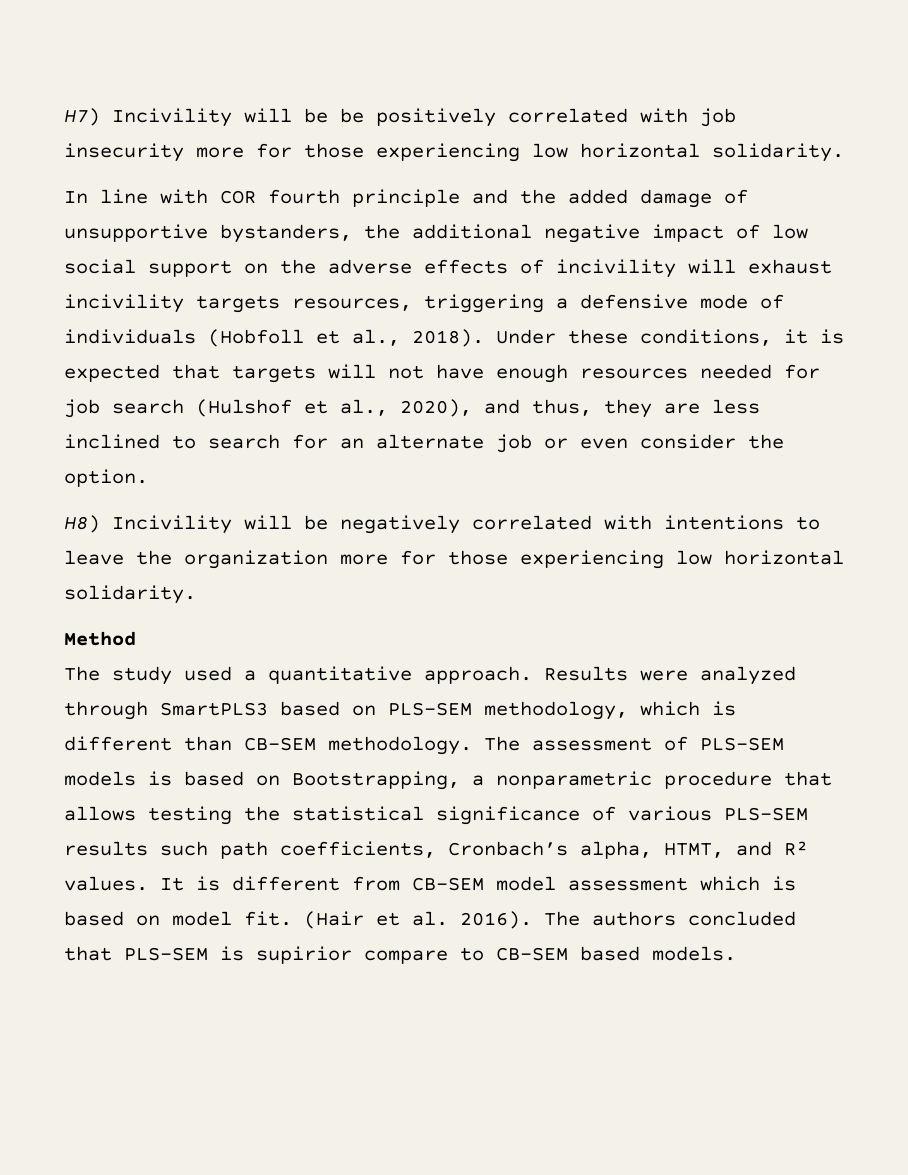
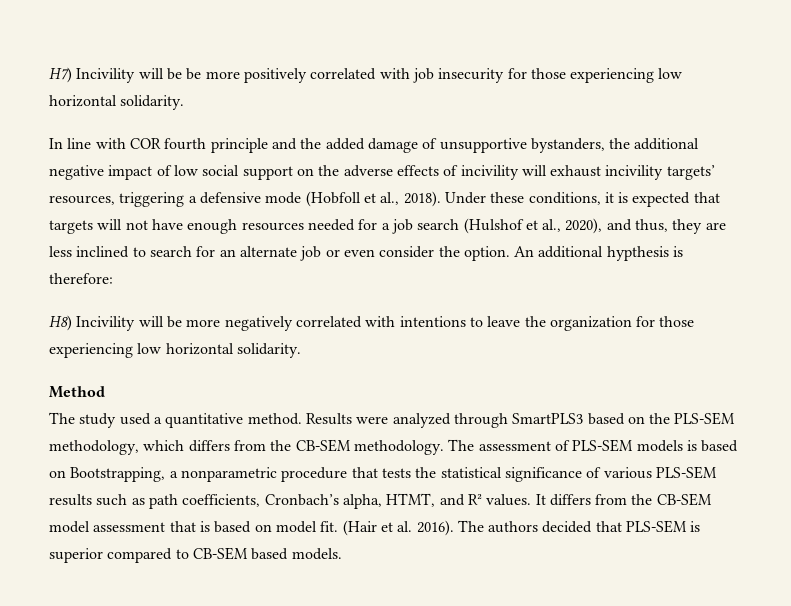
- H7) Incivility will be be positively correlated with job insecurity more for those experiencing low horizontal solidarity.
+ H7) Incivility will be be more positively correlated with job insecurity for those experiencing low horizontal solidarity.
- In line with COR fourth principle and the added damage of unsupportive bystanders, the additional negative impact of low social support on the adverse effects of incivility will exhaust incivility targets resources, triggering a defensive mode of individuals (Hobfoll et al., 2018).
+ In line with COR fourth principle and the added damage of unsupportive bystanders, the additional negative impact of low social support on the adverse effects of incivility will exhaust incivility targets’ resources, triggering a defensive mode (Hobfoll et al., 2018).
- Under these conditions, it is expected that targets will not have enough resources needed for job search (Hulshof et al., 2020), and thus, they are less inclined to search for an alternate job or even consider the option.
+ Under these conditions, it is expected that targets will not have enough resources needed for a job search (Hulshof et al., 2020), and thus, they are less inclined to search for an alternate job or even consider the option. An additional hypthesis is therefore:
- H8) Incivility will be negatively correlated with intentions to leave the organization more for those experiencing low horizontal solidarity.
+ H8) Incivility will be more negatively correlated with intentions to leave the organization for those experiencing low horizontal solidarity.
- The study used a quantitative approach.
+ The study used a quantitative method.
- Results were analyzed through SmartPLS3 based on PLS-SEM methodology, which is different than CB-SEM methodology.
+ Results were analyzed through SmartPLS3 based on the PLS-SEM methodology, which differs from the CB-SEM methodology.
- The assessment of PLS-SEM models is based on Bootstrapping, a nonparametric procedure that allows testing the statistical significance of various PLS-SEM results such path coefficients, Cronbach’s alpha, HTMT, and R² values.
+ The assessment of PLS-SEM models is based on Bootstrapping, a nonparametric procedure that tests the statistical significance of various PLS-SEM results such as path coefficients, Cronbach’s alpha, HTMT, and R² values.
- It is different from CB-SEM model assessment which is based on model fit.
+ It differs from the CB-SEM model assessment that is based on model fit.
- The authors concluded that PLS-SEM is supirior compare to CB-SEM based models.
+ The authors decided that PLS-SEM is superior compared to CB-SEM based models.

